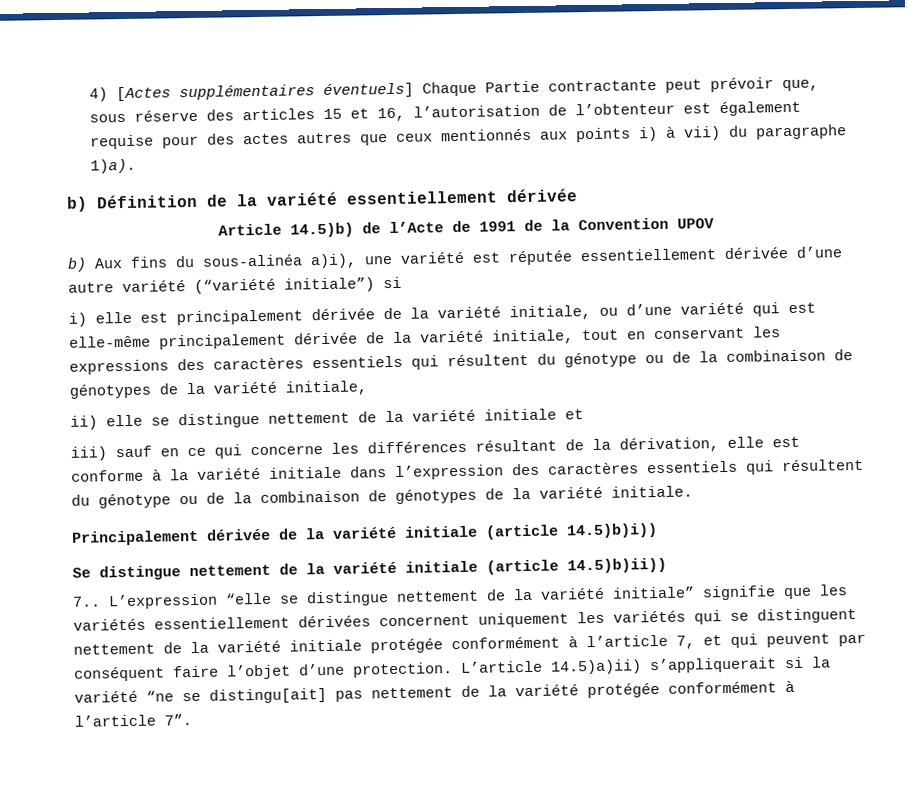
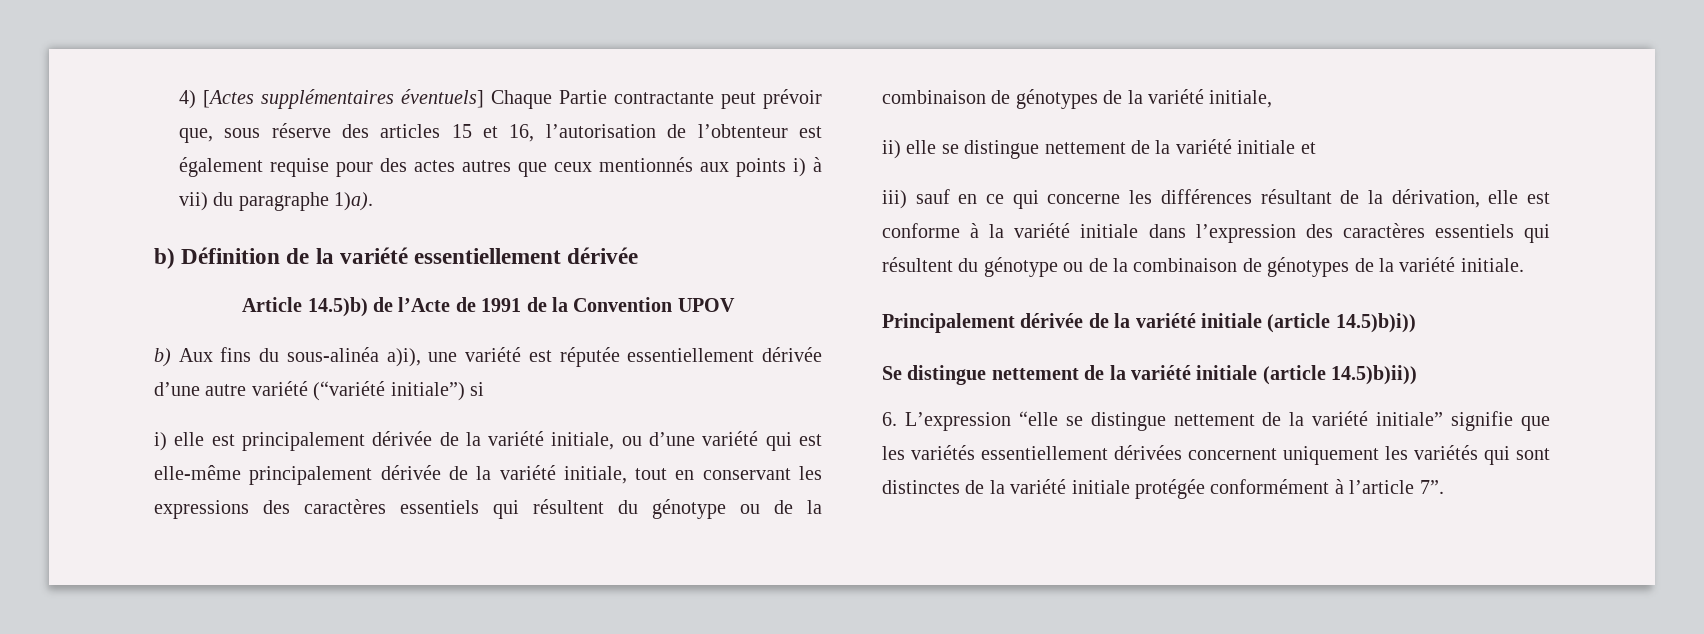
- 7.. L’expression “elle se distingue nettement de la variété initiale” signifie que les variétés essentiellement dérivées concernent uniquement les variétés qui se distinguent nettement de la variété initiale protégée conformément à l’article 7, et qui peuvent par conséquent faire l’objet d’une protection. L’article 14.5)a)ii) s’appliquerait si la variété “ne se distingu[ait] pas nettement de la variété protégée conformément à l’article 7”.
+ 6. L’expression “elle se distingue nettement de la variété initiale” signifie que les variétés essentiellement dérivées concernent uniquement les variétés qui sont distinctes de la variété initiale protégée conformément à l’article 7”.

